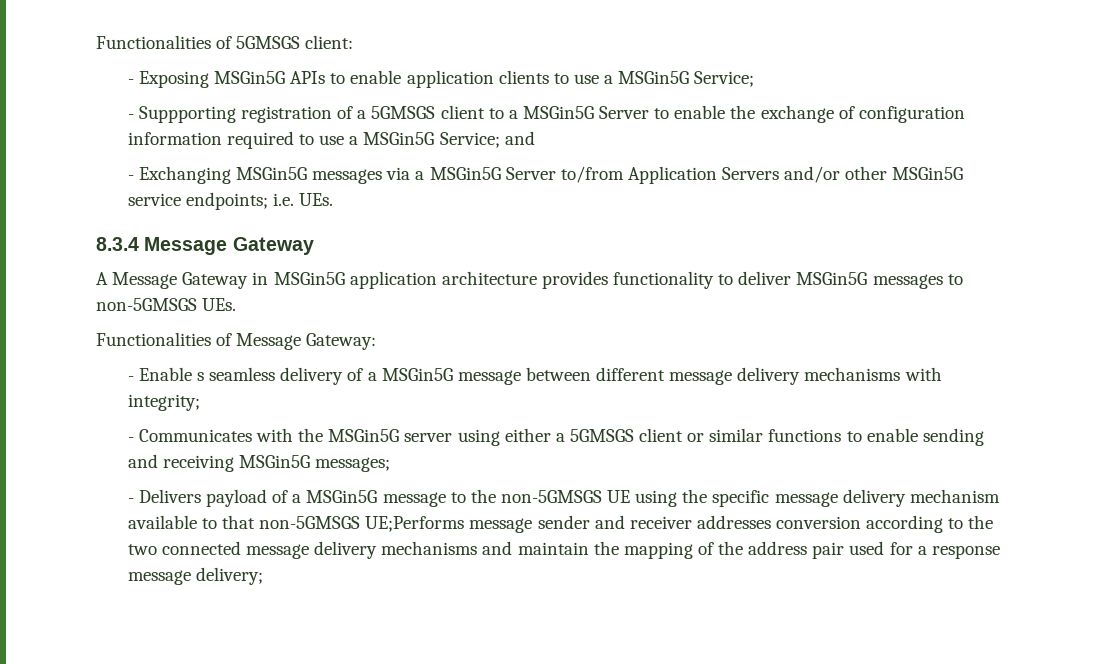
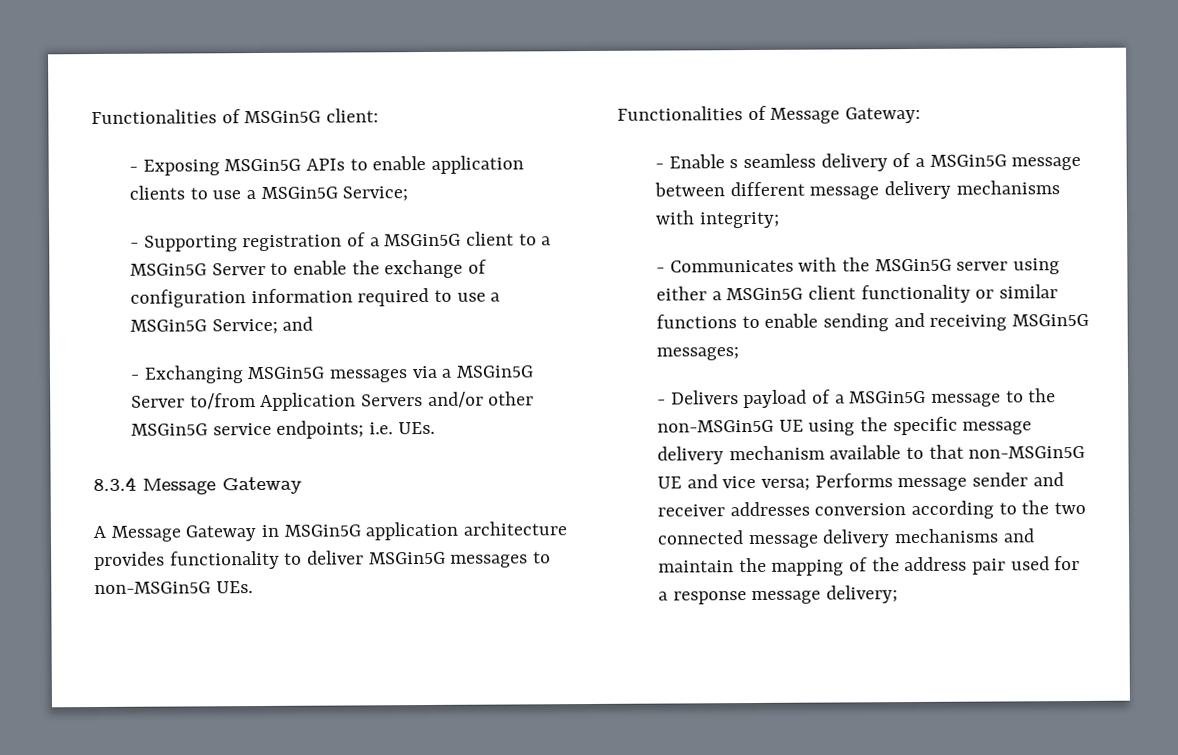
- Functionalities of 5GMSGS client:
+ Functionalities of MSGin5G client:
- - Suppporting registration of a 5GMSGS client to a MSGin5G Server to enable the exchange of configuration information required to use a MSGin5G Service; and
+ - Supporting registration of a MSGin5G client to a MSGin5G Server to enable the exchange of configuration information required to use a MSGin5G Service; and
- A Message Gateway in MSGin5G application architecture provides functionality to deliver MSGin5G messages to non-5GMSGS UEs.
+ A Message Gateway in MSGin5G application architecture provides functionality to deliver MSGin5G messages to non-MSGin5G UEs.
- - Communicates with the MSGin5G server using either a 5GMSGS client or similar functions to enable sending and receiving MSGin5G messages;
+ - Communicates with the MSGin5G server using either a MSGin5G client functionality or similar functions to enable sending and receiving MSGin5G messages;
- - Delivers payload of a MSGin5G message to the non-5GMSGS UE using the specific message delivery mechanism available to that non-5GMSGS UE;Performs message sender and receiver addresses conversion according to the two connected message delivery mechanisms and maintain the mapping of the address pair used for a response message delivery;
+ - Delivers payload of a MSGin5G message to the non-MSGin5G UE using the specific message delivery mechanism available to that non-MSGin5G UE and vice versa; Performs message sender and receiver addresses conversion according to the two connected message delivery mechanisms and maintain the mapping of the address pair used for a response message delivery;

